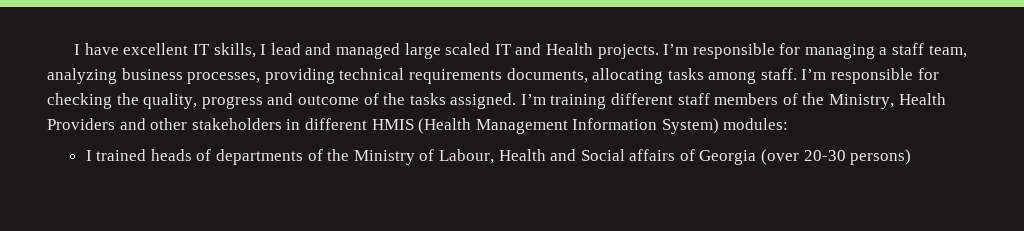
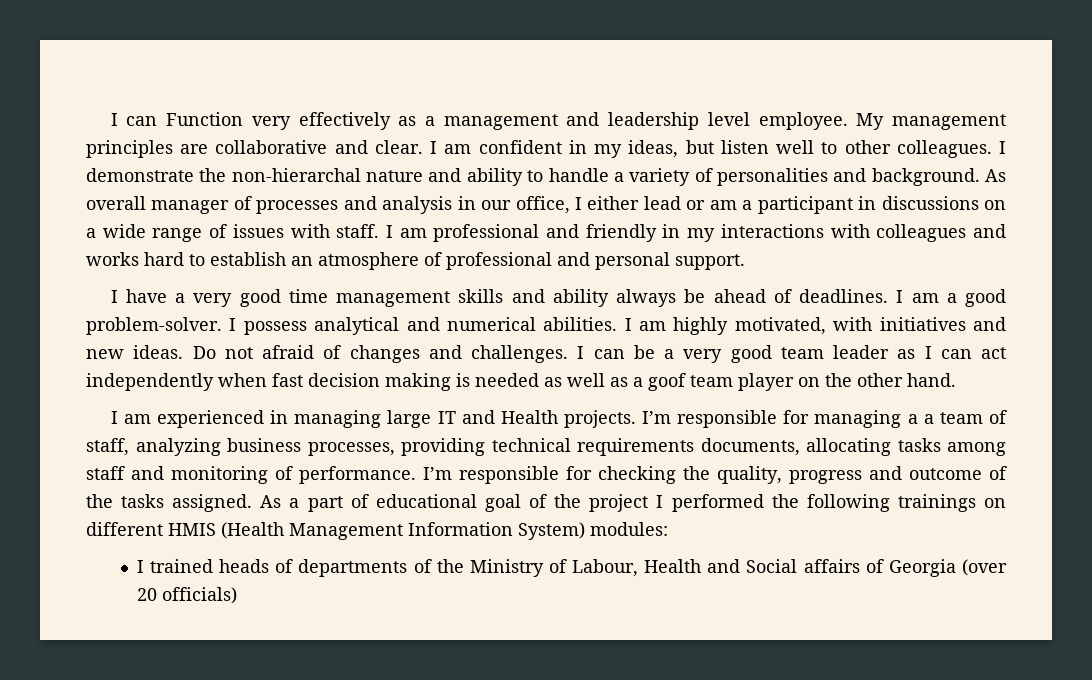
- I have excellent IT skills, I lead and managed large scaled IT and Health projects.
+ I can Function very effectively as a management and leadership level employee. My management principles are collaborative and clear. I am confident in my ideas, but listen well to other colleagues. I demonstrate the non-hierarchal nature and ability to handle a variety of personalities and background. As overall manager of processes and analysis in our office, I either lead or am a participant in discussions on a wide range of issues with staff. I am professional and friendly in my interactions with colleagues and works hard to establish an atmosphere of professional and personal support.
+ I have a very good time management skills and ability always be ahead of deadlines. I am a good problem-solver. I possess analytical and numerical abilities. I am highly motivated, with initiatives and new ideas. Do not afraid of changes and challenges. I can be a very good team leader as I can act independently when fast decision making is needed as well as a goof team player on the other hand.
+ I am experienced in managing large IT and Health projects.
- I’m responsible for managing a staff team, analyzing business processes, providing technical requirements documents, allocating tasks among staff.
+ I’m responsible for managing a a team of staff, analyzing business processes, providing technical requirements documents, allocating tasks among staff and monitoring of performance.
- I’m training different staff members of the Ministry, Health Providers and other stakeholders in different HMIS (Health Management Information System) modules:
+ As a part of educational goal of the project I performed the following trainings on different HMIS (Health Management Information System) modules:
- I trained heads of departments of the Ministry of Labour, Health and Social affairs of Georgia (over 20-30 persons)
+ I trained heads of departments of the Ministry of Labour, Health and Social affairs of Georgia (over 20 officials)

